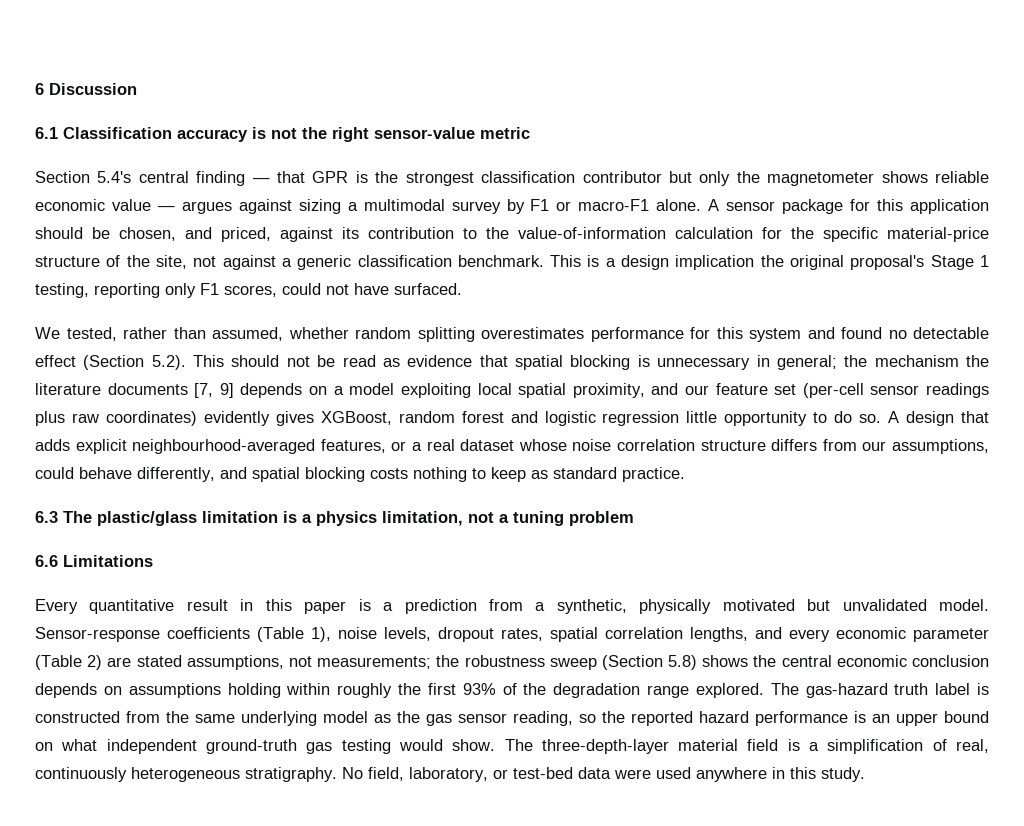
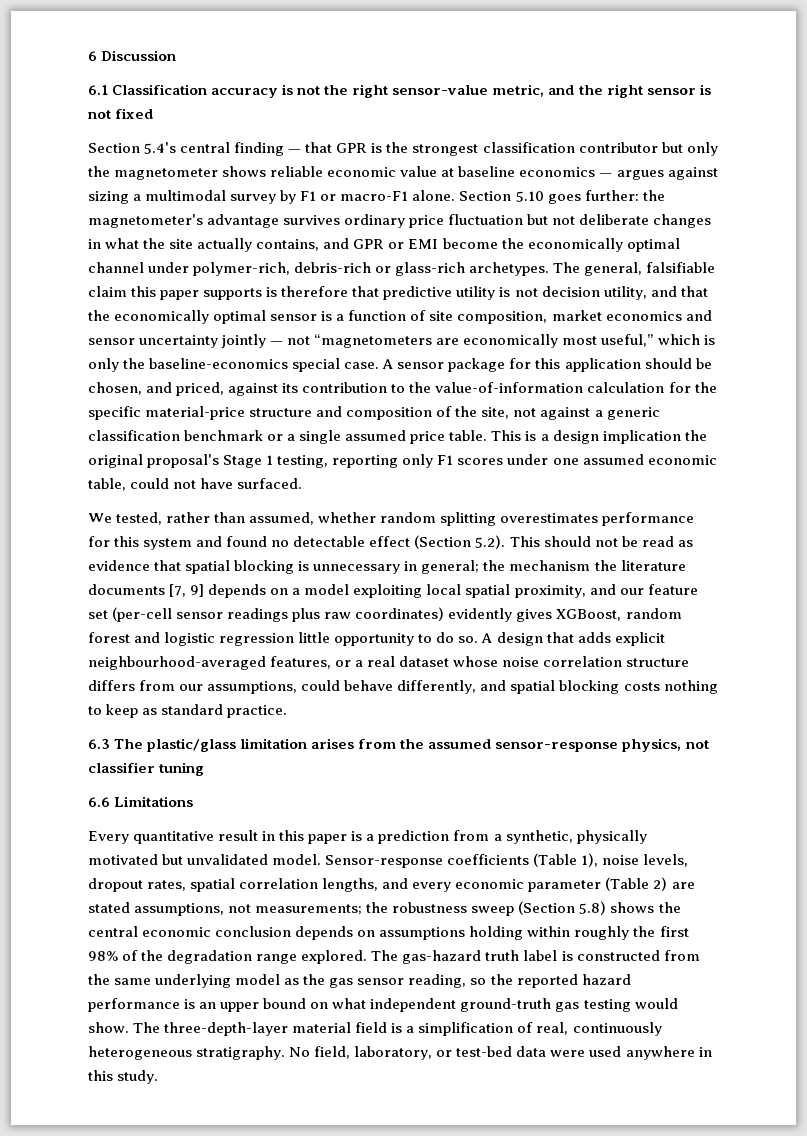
- 6.1 Classification accuracy is not the right sensor-value metric
+ 6.1 Classification accuracy is not the right sensor-value metric, and the right sensor is not fixed
- Section 5.4's central finding — that GPR is the strongest classification contributor but only the magnetometer shows reliable economic value — argues against sizing a multimodal survey by F1 or macro-F1 alone.
+ Section 5.4's central finding — that GPR is the strongest classification contributor but only the magnetometer shows reliable economic value at baseline economics — argues against sizing a multimodal survey by F1 or macro-F1 alone.
+ Section 5.10 goes further: the magnetometer's advantage survives ordinary price fluctuation but not deliberate changes in what the site actually contains, and GPR or EMI become the economically optimal channel under polymer-rich, debris-rich or glass-rich archetypes. The general, falsifiable claim this paper supports is therefore that predictive utility is not decision utility, and that the economically optimal sensor is a function of site composition, market economics and sensor uncertainty jointly — not “magnetometers are economically most useful,” which is only the baseline-economics special case.
- A sensor package for this application should be chosen, and priced, against its contribution to the value-of-information calculation for the specific material-price structure of the site, not against a generic classification benchmark.
+ A sensor package for this application should be chosen, and priced, against its contribution to the value-of-information calculation for the specific material-price structure and composition of the site, not against a generic classification benchmark or a single assumed price table.
- This is a design implication the original proposal's Stage 1 testing, reporting only F1 scores, could not have surfaced.
+ This is a design implication the original proposal's Stage 1 testing, reporting only F1 scores under one assumed economic table, could not have surfaced.
- 6.3 The plastic/glass limitation is a physics limitation, not a tuning problem
+ 6.3 The plastic/glass limitation arises from the assumed sensor-response physics, not classifier tuning
- Sensor-response coefficients (Table 1), noise levels, dropout rates, spatial correlation lengths, and every economic parameter (Table 2) are stated assumptions, not measurements; the robustness sweep (Section 5.8) shows the central economic conclusion depends on assumptions holding within roughly the first 93% of the degradation range explored.
+ Sensor-response coefficients (Table 1), noise levels, dropout rates, spatial correlation lengths, and every economic parameter (Table 2) are stated assumptions, not measurements; the robustness sweep (Section 5.8) shows the central economic conclusion depends on assumptions holding within roughly the first 98% of the degradation range explored.

